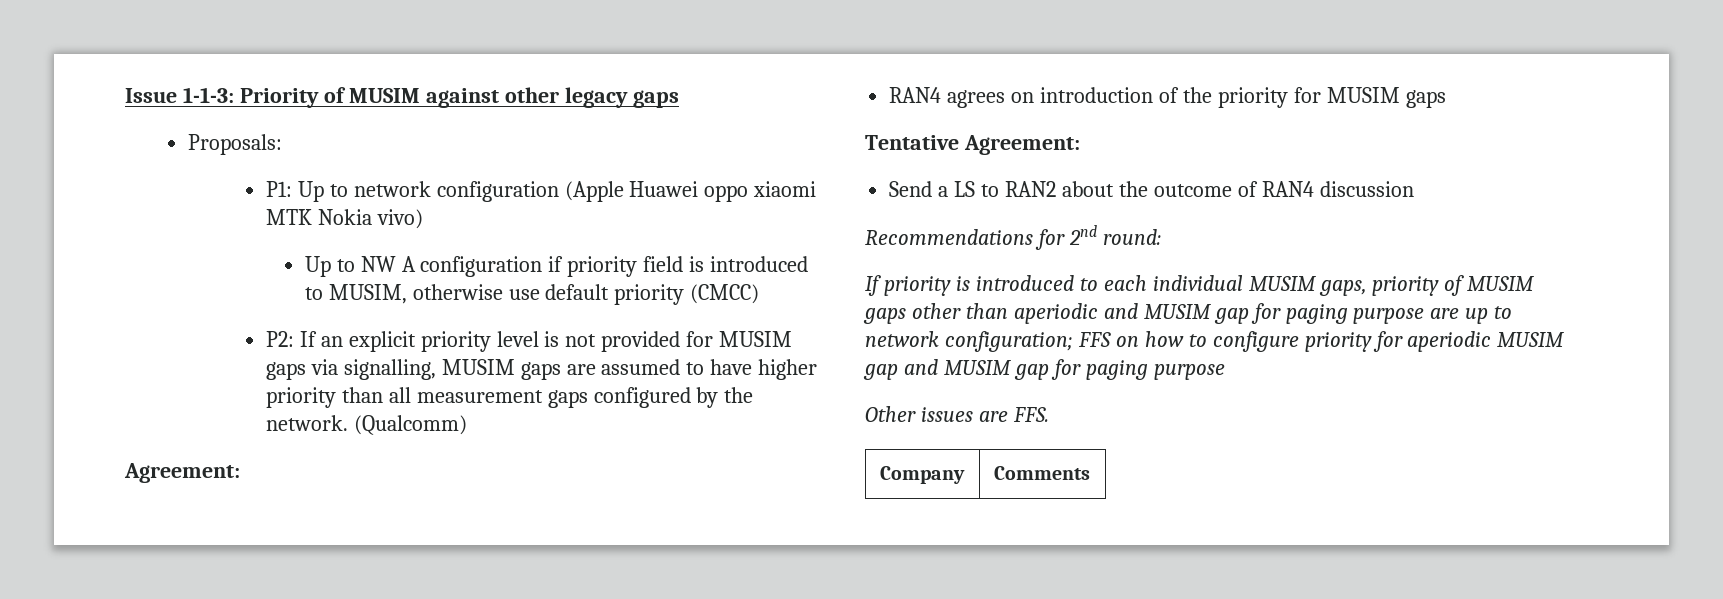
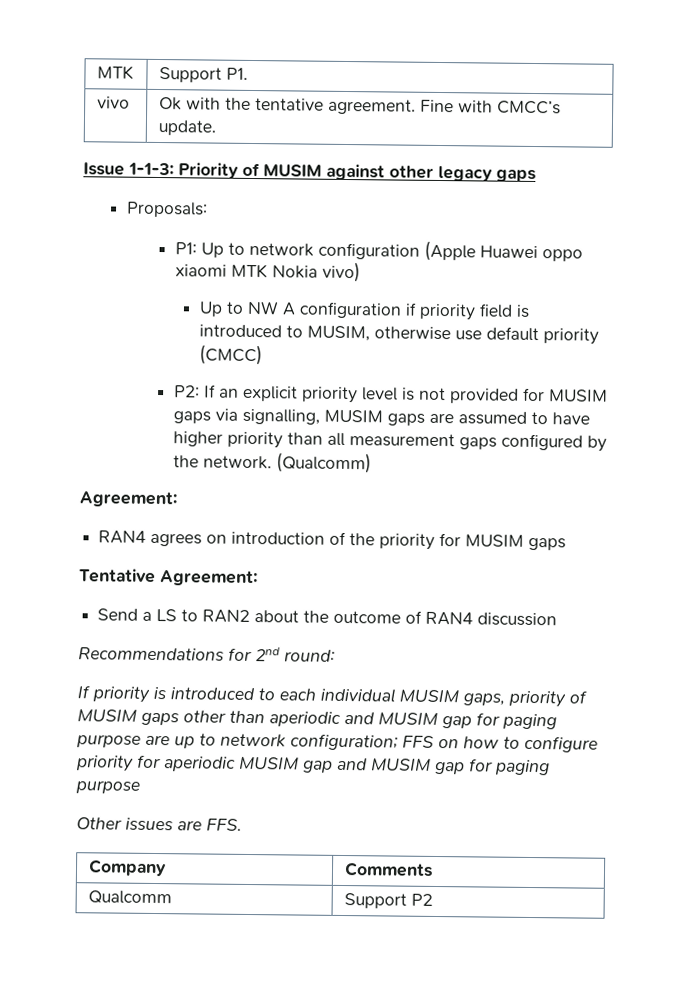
+ MTK | Support P1.
+ vivo | Ok with the tentative agreement. Fine with CMCC’s update.
+ Qualcomm | Support P2

